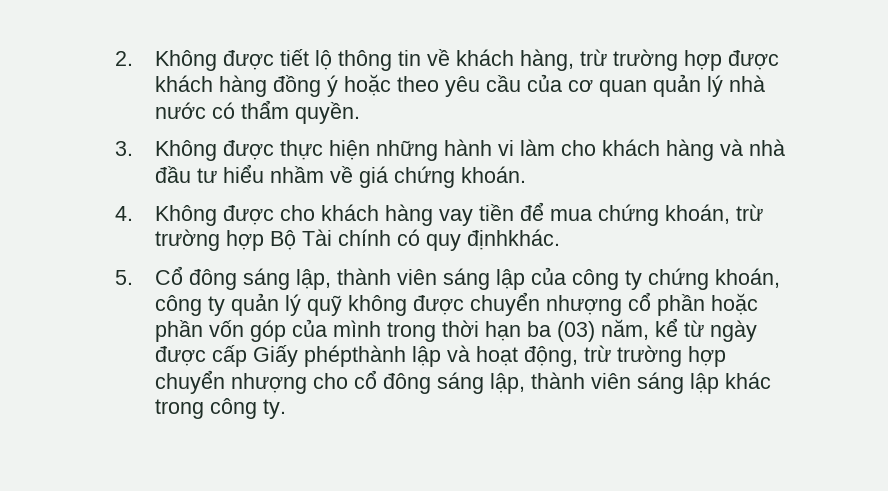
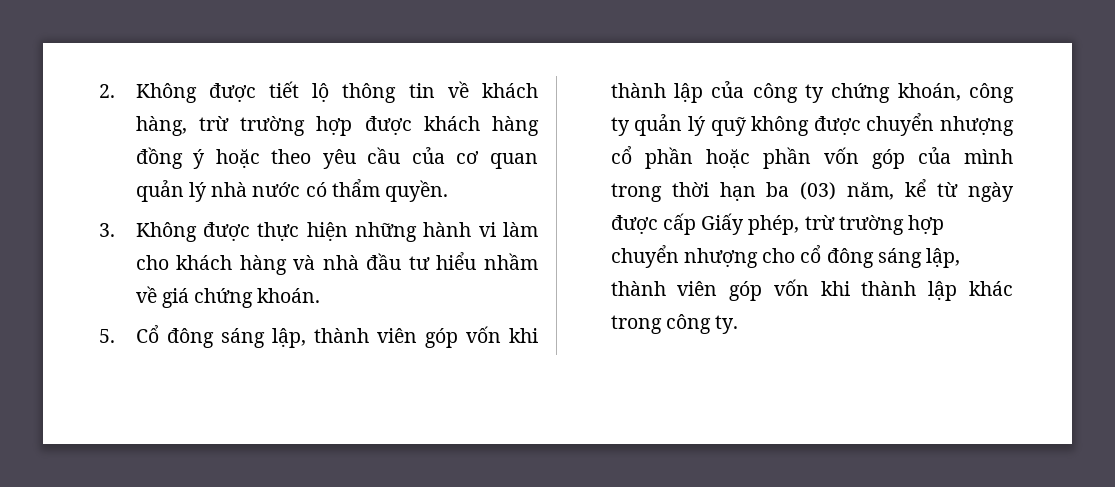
- 4. Không được cho khách hàng vay tiền để mua chứng khoán, trừ trường hợp Bộ Tài chính có quy địnhkhác.
- 5. Cổ đông sáng lập, thành viên sáng lập của công ty chứng khoán, công ty quản lý quỹ không được chuyển nhượng cổ phần hoặc phần vốn góp của mình trong thời hạn ba (03) năm, kể từ ngày được cấp Giấy phépthành lập và hoạt động, trừ trường hợp chuyển nhượng cho cổ đông sáng lập, thành viên sáng lập khác trong công ty.
+ 5. Cổ đông sáng lập, thành viên góp vốn khi thành lập của công ty chứng khoán, công ty quản lý quỹ không được chuyển nhượng cổ phần hoặc phần vốn góp của mình trong thời hạn ba (03) năm, kể từ ngày được cấp Giấy phép, trừ trường hợp chuyển nhượng cho cổ đông sáng lập, thành viên góp vốn khi thành lập khác trong công ty.

